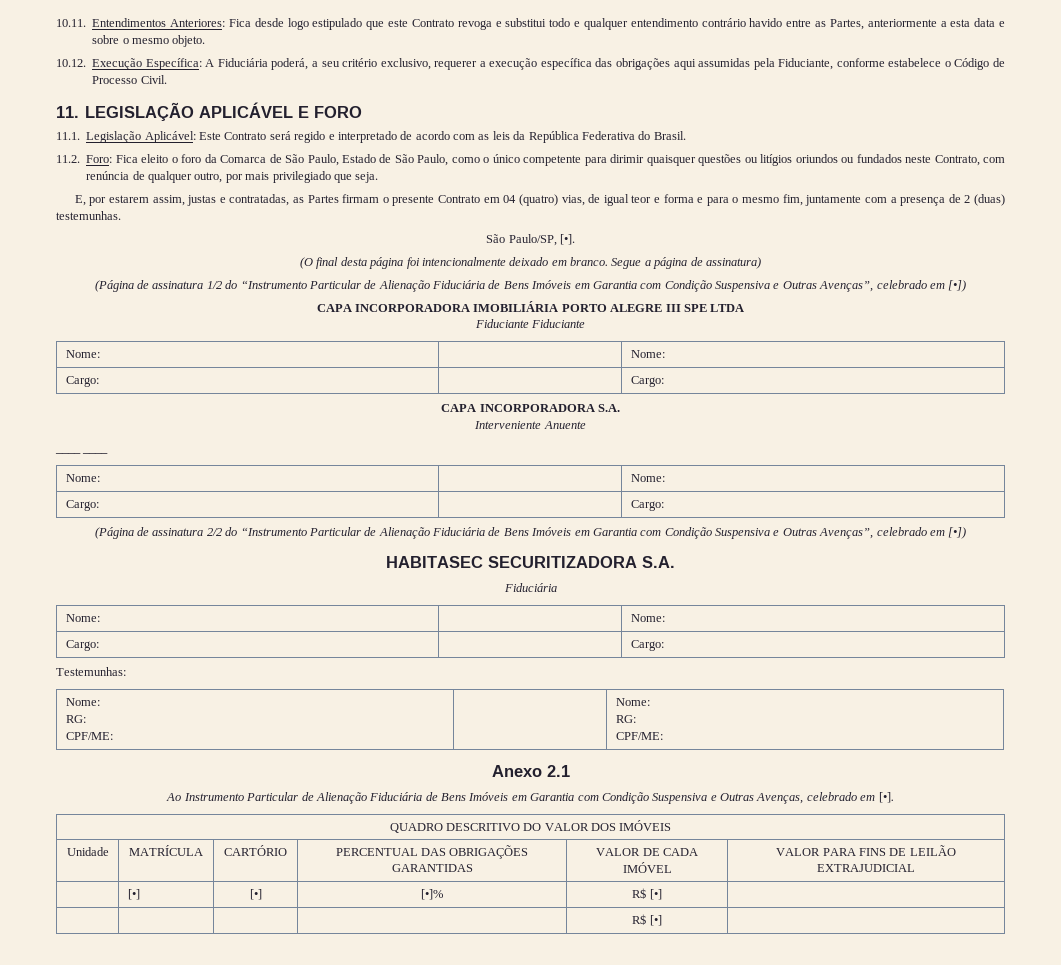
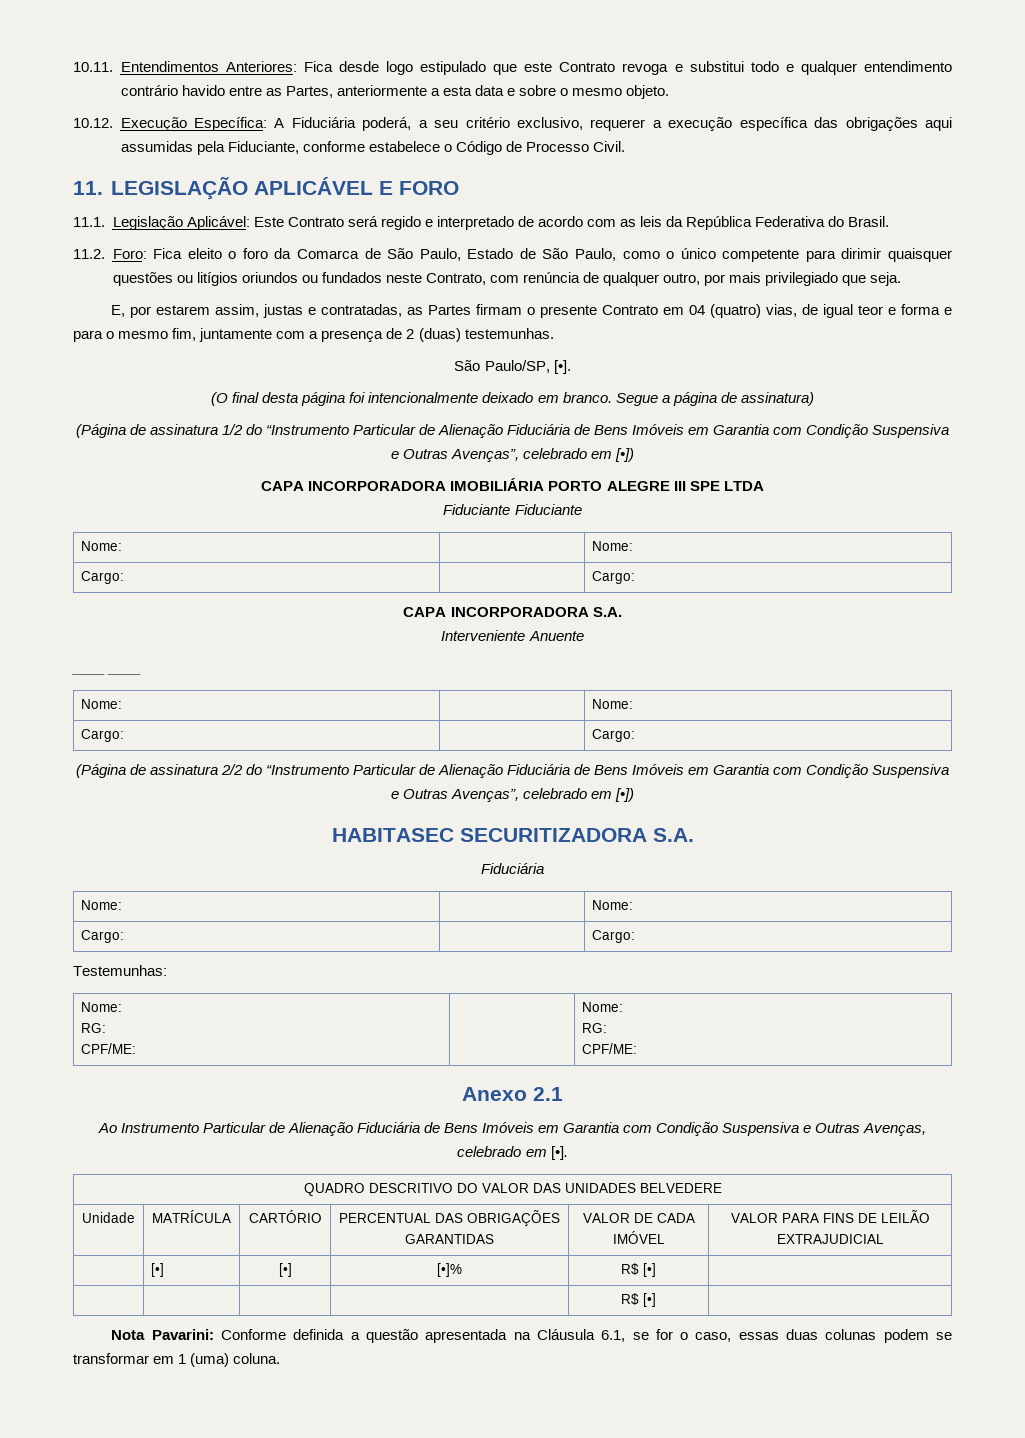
- QUADRO DESCRITIVO DO VALOR DOS IMÓVEIS
+ QUADRO DESCRITIVO DO VALOR DAS UNIDADES BELVEDERE
+ Nota Pavarini: Conforme definida a questão apresentada na Cláusula 6.1, se for o caso, essas duas colunas podem se transformar em 1 (uma) coluna.

